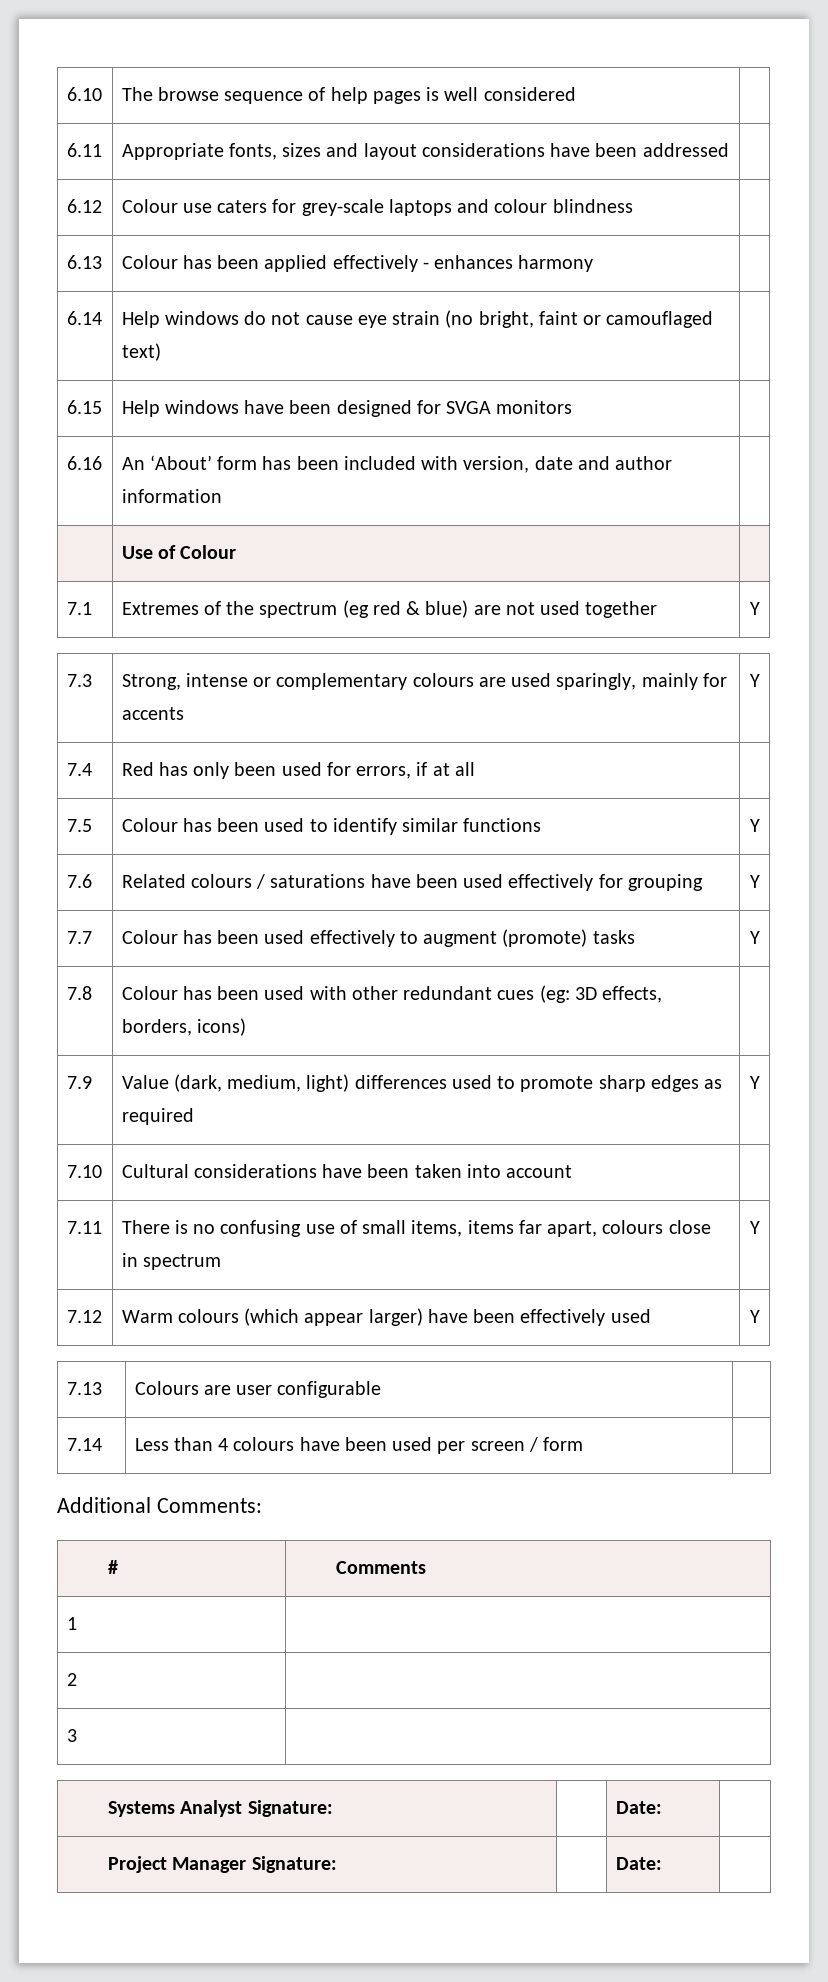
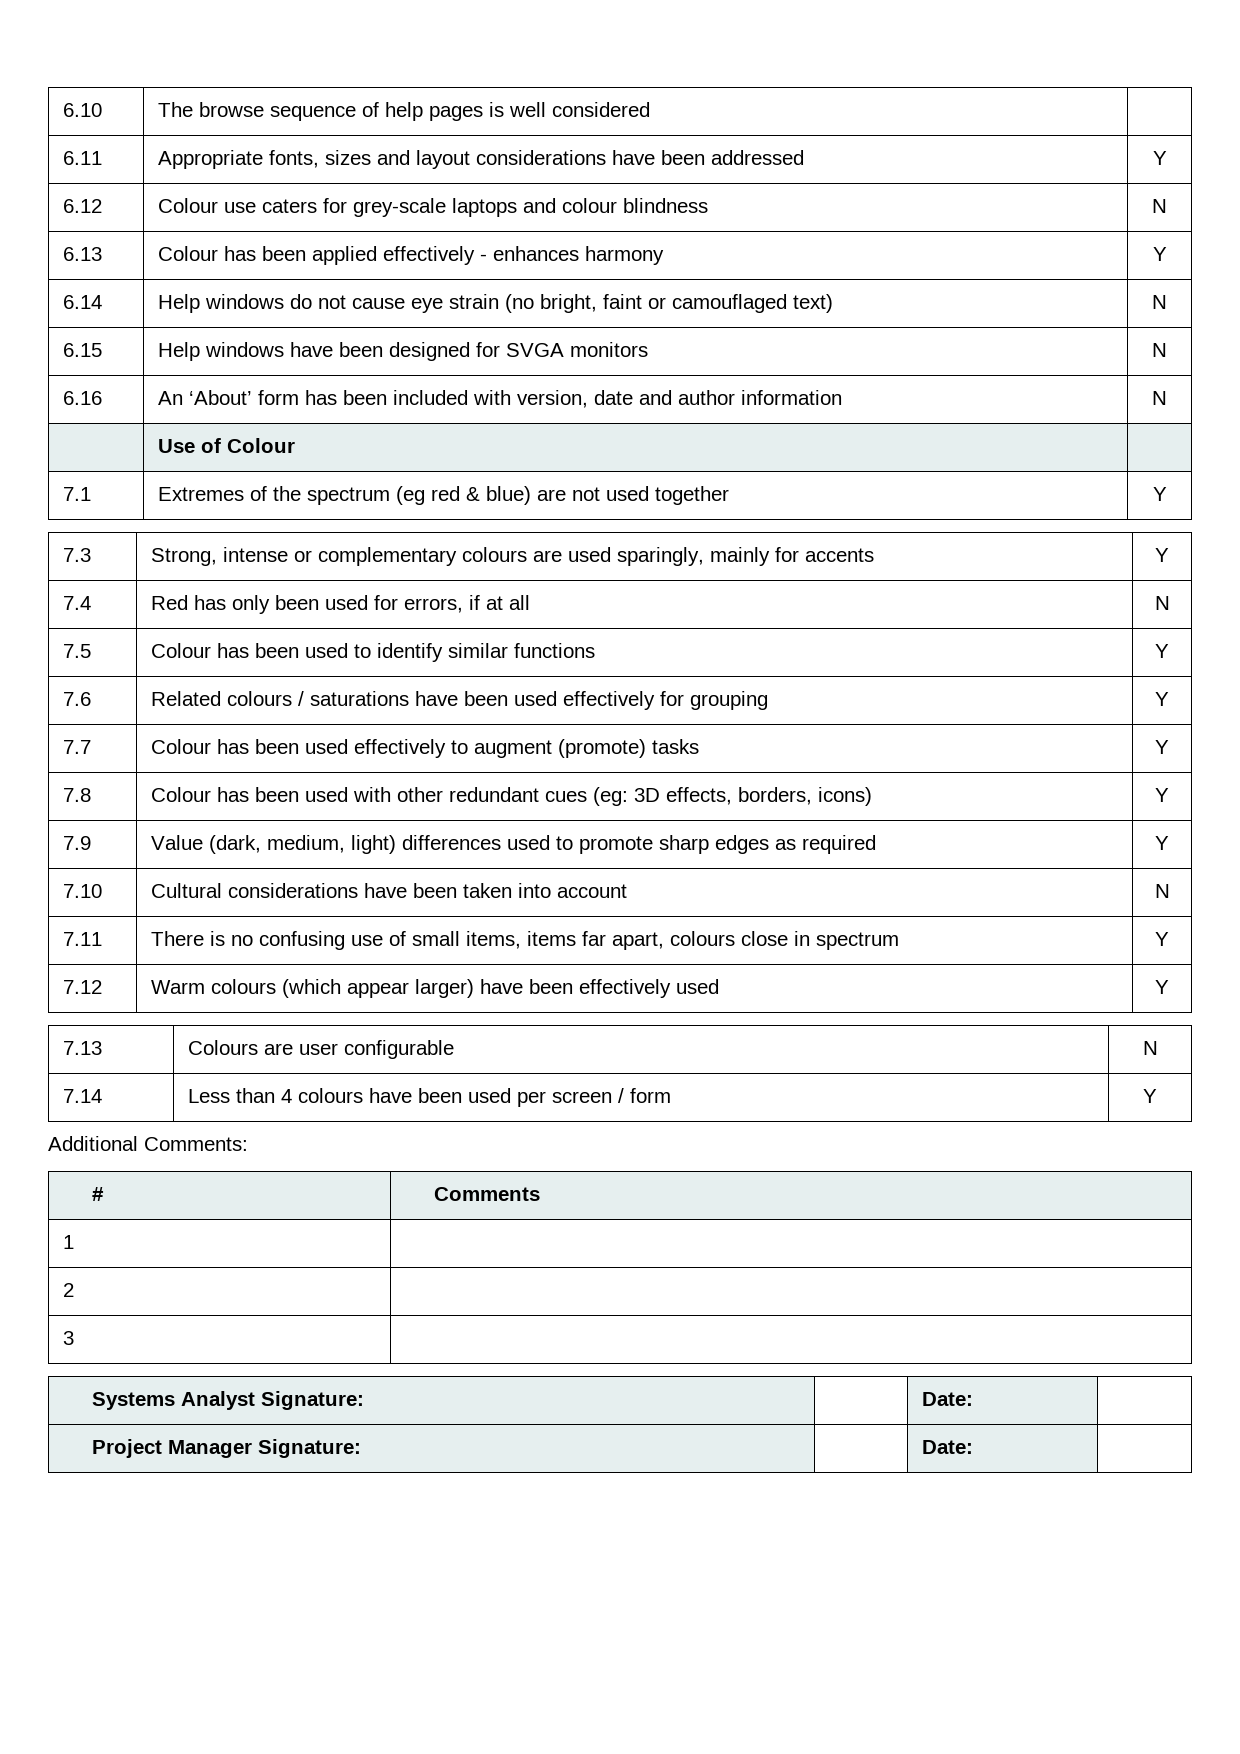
- 6.11 | Appropriate fonts, sizes and layout considerations have been addressed |
+ 6.11 | Appropriate fonts, sizes and layout considerations have been addressed | Y
- 6.12 | Colour use caters for grey-scale laptops and colour blindness |
+ 6.12 | Colour use caters for grey-scale laptops and colour blindness | N
- 6.13 | Colour has been applied effectively - enhances harmony |
+ 6.13 | Colour has been applied effectively - enhances harmony | Y
- 6.14 | Help windows do not cause eye strain (no bright, faint or camouflaged text) |
+ 6.14 | Help windows do not cause eye strain (no bright, faint or camouflaged text) | N
- 6.15 | Help windows have been designed for SVGA monitors |
+ 6.15 | Help windows have been designed for SVGA monitors | N
- 6.16 | An ‘About’ form has been included with version, date and author information |
+ 6.16 | An ‘About’ form has been included with version, date and author information | N
- 7.4 | Red has only been used for errors, if at all |
+ 7.4 | Red has only been used for errors, if at all | N
- 7.8 | Colour has been used with other redundant cues (eg: 3D effects, borders, icons) |
+ 7.8 | Colour has been used with other redundant cues (eg: 3D effects, borders, icons) | Y
- 7.10 | Cultural considerations have been taken into account |
+ 7.10 | Cultural considerations have been taken into account | N
- 7.13 | Colours are user configurable |
+ 7.13 | Colours are user configurable | N
- 7.14 | Less than 4 colours have been used per screen / form |
+ 7.14 | Less than 4 colours have been used per screen / form | Y

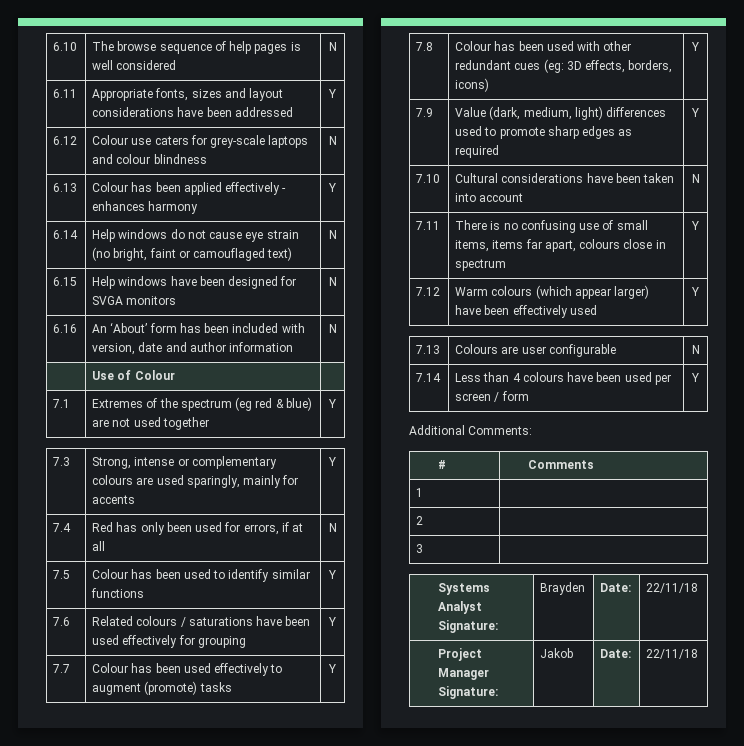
- 6.10 | The browse sequence of help pages is well considered |
+ 6.10 | The browse sequence of help pages is well considered | N
- Systems Analyst Signature: | | Date: |
+ Systems Analyst Signature: | Brayden | Date: | 22/11/18
- Project Manager Signature: | | Date: |
+ Project Manager Signature: | Jakob | Date: | 22/11/18

